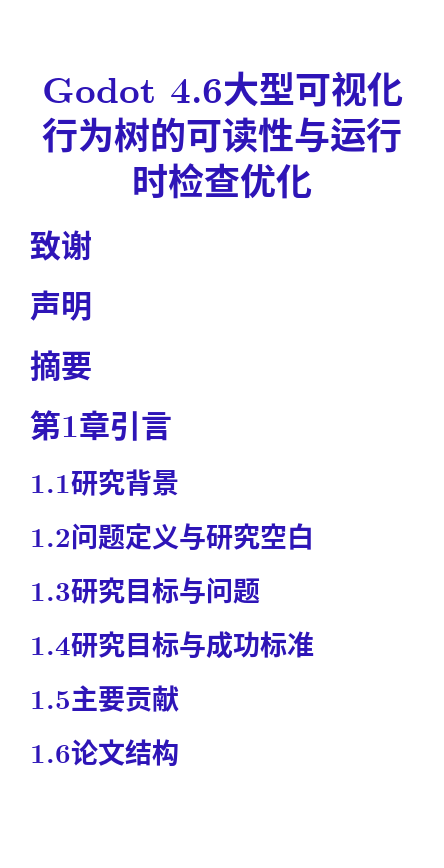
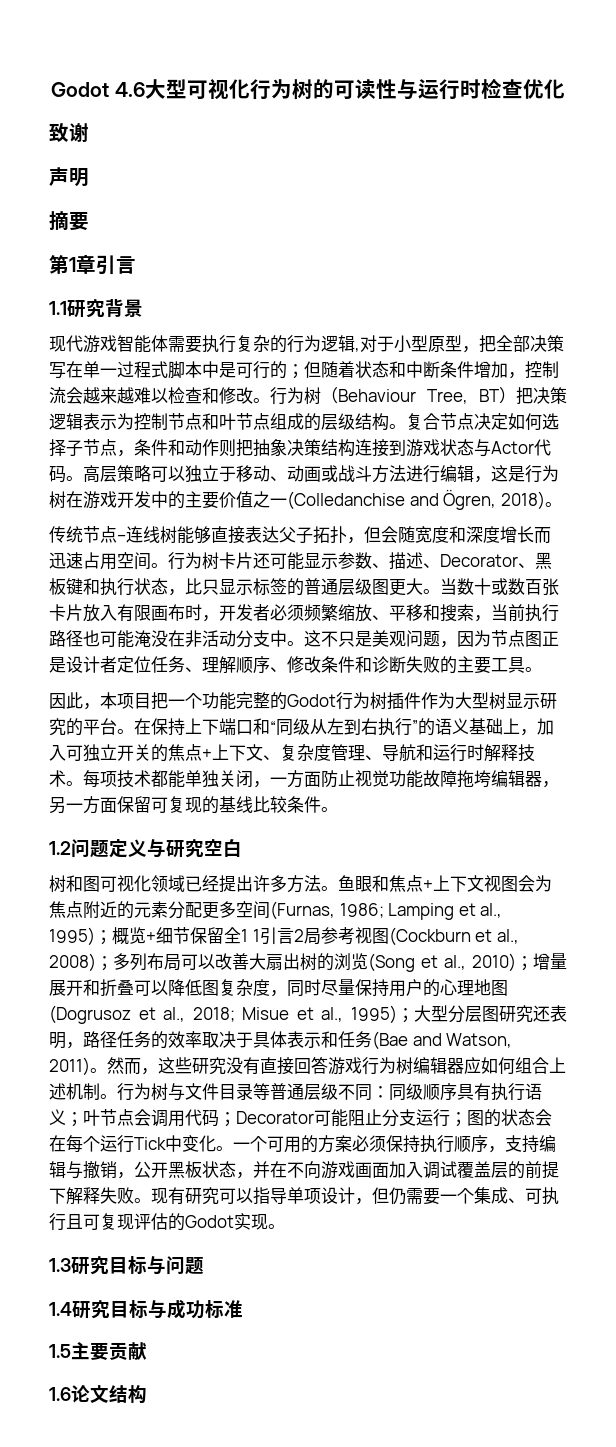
+ 现代游戏智能体需要执行复杂的行为逻辑,对于小型原型，把全部决策写在单一过程式脚本中是可行的；但随着状态和中断条件增加，控制流会越来越难以检查和修改。行为树（Behaviour Tree, BT）把决策逻辑表示为控制节点和叶节点组成的层级结构。复合节点决定如何选择子节点，条件和动作则把抽象决策结构连接到游戏状态与Actor代码。高层策略可以独立于移动、动画或战斗方法进行编辑，这是行为树在游戏开发中的主要价值之一(Colledanchise and Ögren, 2018)。
+ 传统节点–连线树能够直接表达父子拓扑，但会随宽度和深度增长而迅速占用空间。行为树卡片还可能显示参数、描述、Decorator、黑板键和执行状态，比只显示标签的普通层级图更大。当数十或数百张卡片放入有限画布时，开发者必须频繁缩放、平移和搜索，当前执行路径也可能淹没在非活动分支中。这不只是美观问题，因为节点图正是设计者定位任务、理解顺序、修改条件和诊断失败的主要工具。
+ 因此，本项目把一个功能完整的Godot行为树插件作为大型树显示研究的平台。在保持上下端口和“同级从左到右执行”的语义基础上，加入可独立开关的焦点+上下文、复杂度管理、导航和运行时解释技术。每项技术都能单独关闭，一方面防止视觉功能故障拖垮编辑器，另一方面保留可复现的基线比较条件。
+ 树和图可视化领域已经提出许多方法。鱼眼和焦点+上下文视图会为焦点附近的元素分配更多空间(Furnas, 1986; Lamping et al., 1995)；概览+细节保留全1 1引言2局参考视图(Cockburn et al., 2008)；多列布局可以改善大扇出树的浏览(Song et al., 2010)；增量展开和折叠可以降低图复杂度，同时尽量保持用户的心理地图(Dogrusoz et al., 2018; Misue et al., 1995)；大型分层图研究还表明，路径任务的效率取决于具体表示和任务(Bae and Watson, 2011)。然而，这些研究没有直接回答游戏行为树编辑器应如何组合上述机制。行为树与文件目录等普通层级不同：同级顺序具有执行语义；叶节点会调用代码；Decorator可能阻止分支运行；图的状态会在每个运行Tick中变化。一个可用的方案必须保持执行顺序，支持编辑与撤销，公开黑板状态，并在不向游戏画面加入调试覆盖层的前提下解释失败。现有研究可以指导单项设计，但仍需要一个集成、可执行且可复现评估的Godot实现。

